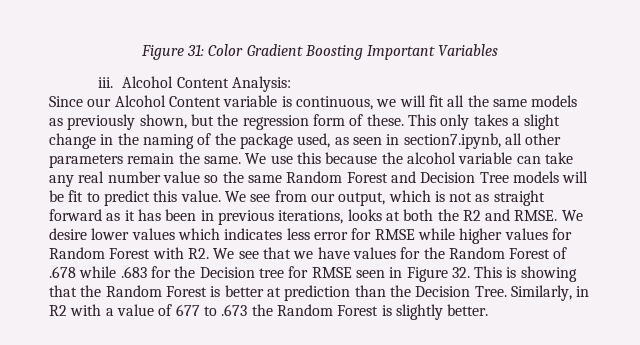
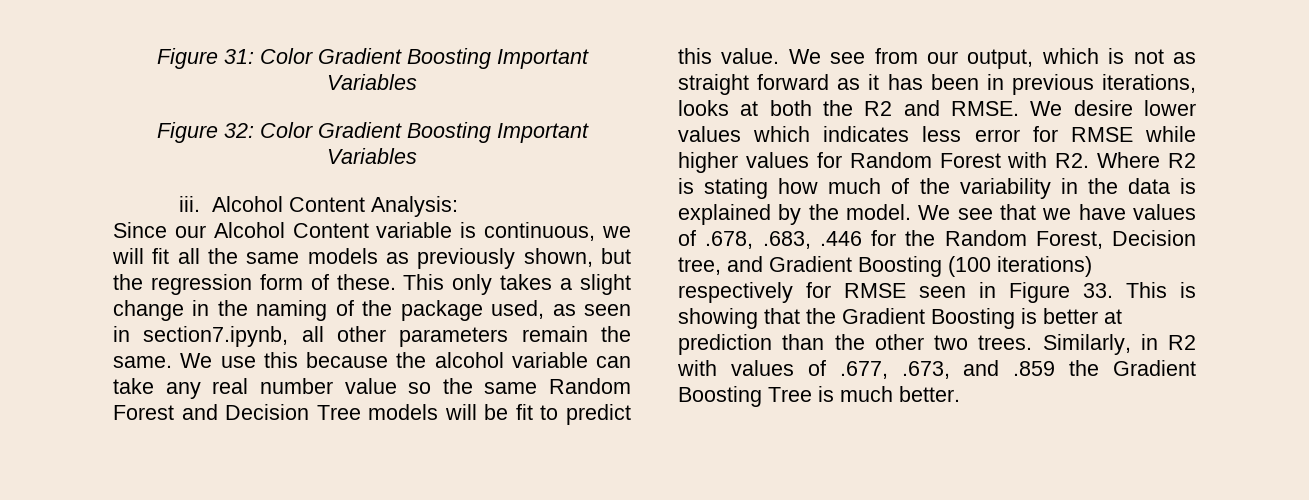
+ Figure 32: Color Gradient Boosting Important Variables
- We desire lower values which indicates less error for RMSE while higher values for Random Forest with R2. We see that we have values for the Random Forest of .678 while .683 for the Decision tree for RMSE seen in Figure 32. This is showing that the Random Forest is better at prediction than the Decision Tree.
+ We desire lower values which indicates less error for RMSE while higher values for Random Forest with R2. Where R2 is stating how much of the variability in the data is explained by the model. We see that we have values of .678, .683, .446 for the Random Forest, Decision tree, and Gradient Boosting (100 iterations) respectively for RMSE seen in Figure 33. This is showing that the Gradient Boosting is better at prediction than the other two trees.
- Similarly, in R2 with a value of 677 to .673 the Random Forest is slightly better.
+ Similarly, in R2 with values of .677, .673, and .859 the Gradient Boosting Tree is much better.

